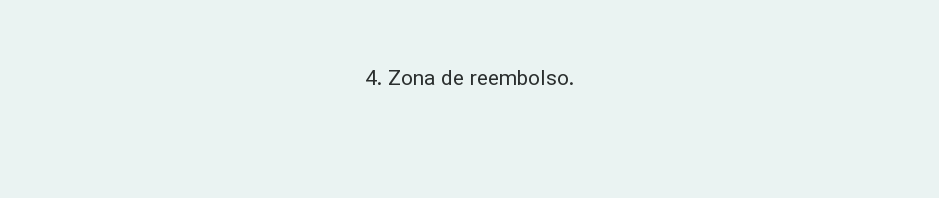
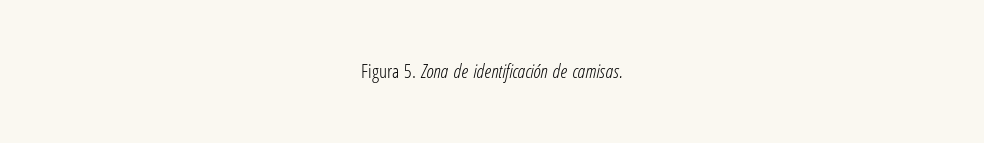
- 4. Zona de reembolso.
+ Figura 5. Zona de identificación de camisas.

